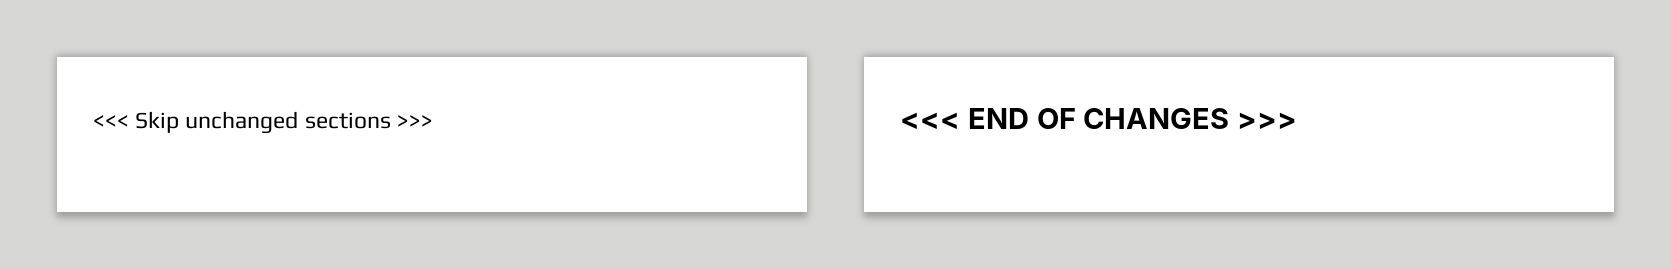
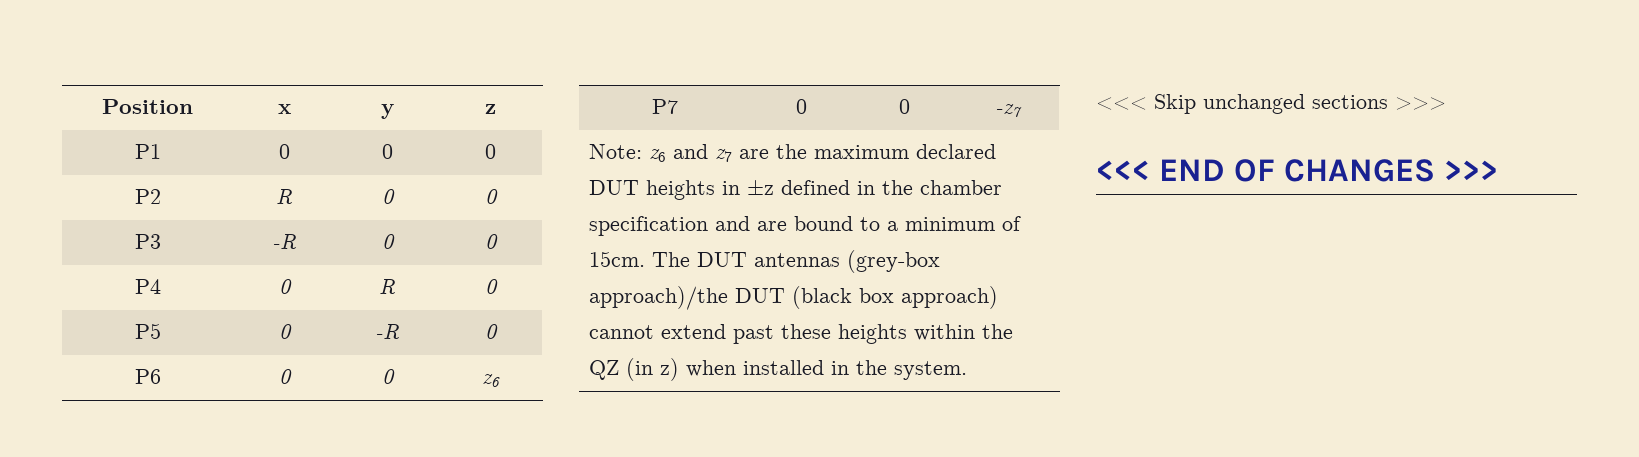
+ Position | x | y | z
+ P1 | 0 | 0 | 0
+ P2 | R | 0 | 0
+ P3 | -R | 0 | 0
+ P4 | 0 | R | 0
+ P5 | 0 | -R | 0
+ P6 | 0 | 0 | z6
+ P7 | 0 | 0 | -z7
+ Note: z6 and z7 are the maximum declared DUT heights in ±z defined in the chamber specification and are bound to a minimum of 15cm. The DUT antennas (grey-box approach)/the DUT (black box approach) cannot extend past these heights within the QZ (in z) when installed in the system.

